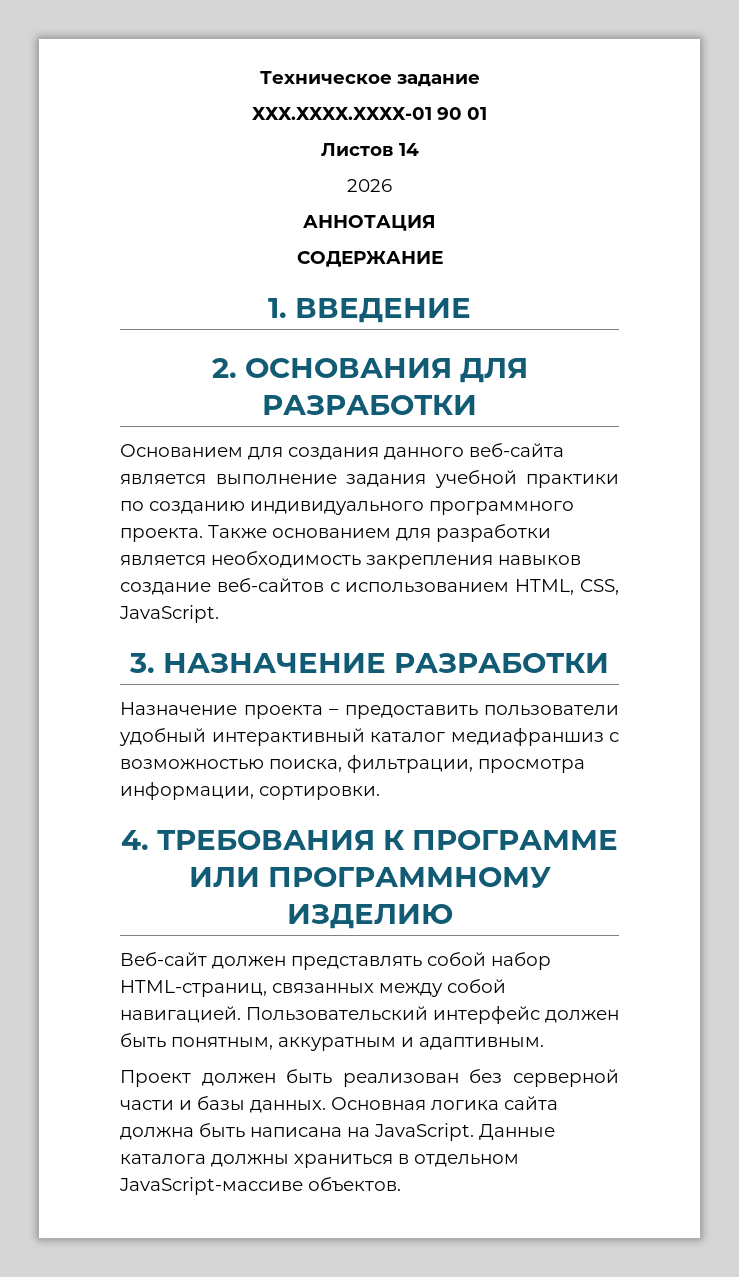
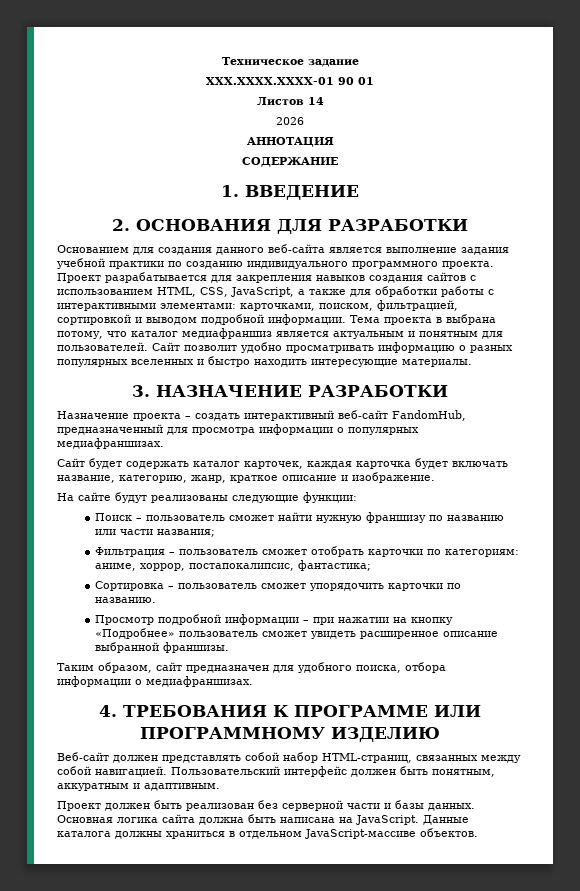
- Также основанием для разработки является необходимость закрепления навыков создание веб-сайтов с использованием HTML, CSS, JavaScript.
+ Проект разрабатывается для закрепления навыков создания сайтов с использованием HTML, CSS, JavaScript, а также для обработки работы с интерактивными элементами: карточками, поиском, фильтрацией, сортировкой и выводом подробной информации. Тема проекта в выбрана потому, что каталог медиафраншиз является актуальным и понятным для пользователей. Сайт позволит удобно просматривать информацию о разных популярных вселенных и быстро находить интересующие материалы.
- Назначение проекта – предоставить пользователи удобный интерактивный каталог медиафраншиз с возможностью поиска, фильтрации, просмотра информации, сортировки.
+ Назначение проекта – создать интерактивный веб-сайт FandomHub, предназначенный для просмотра информации о популярных медиафраншизах.
+ Сайт будет содержать каталог карточек, каждая карточка будет включать название, категорию, жанр, краткое описание и изображение.
+ На сайте будут реализованы следующие функции:
+ Поиск – пользователь сможет найти нужную франшизу по названию или части названия;
+ Фильтрация – пользователь сможет отобрать карточки по категориям: аниме, хоррор, постапокалипсис, фантастика;
+ Сортировка – пользователь сможет упорядочить карточки по названию.
+ Просмотр подробной информации – при нажатии на кнопку «Подробнее» пользователь сможет увидеть расширенное описание выбранной франшизы.
+ Таким образом, сайт предназначен для удобного поиска, отбора информации о медиафраншизах.

